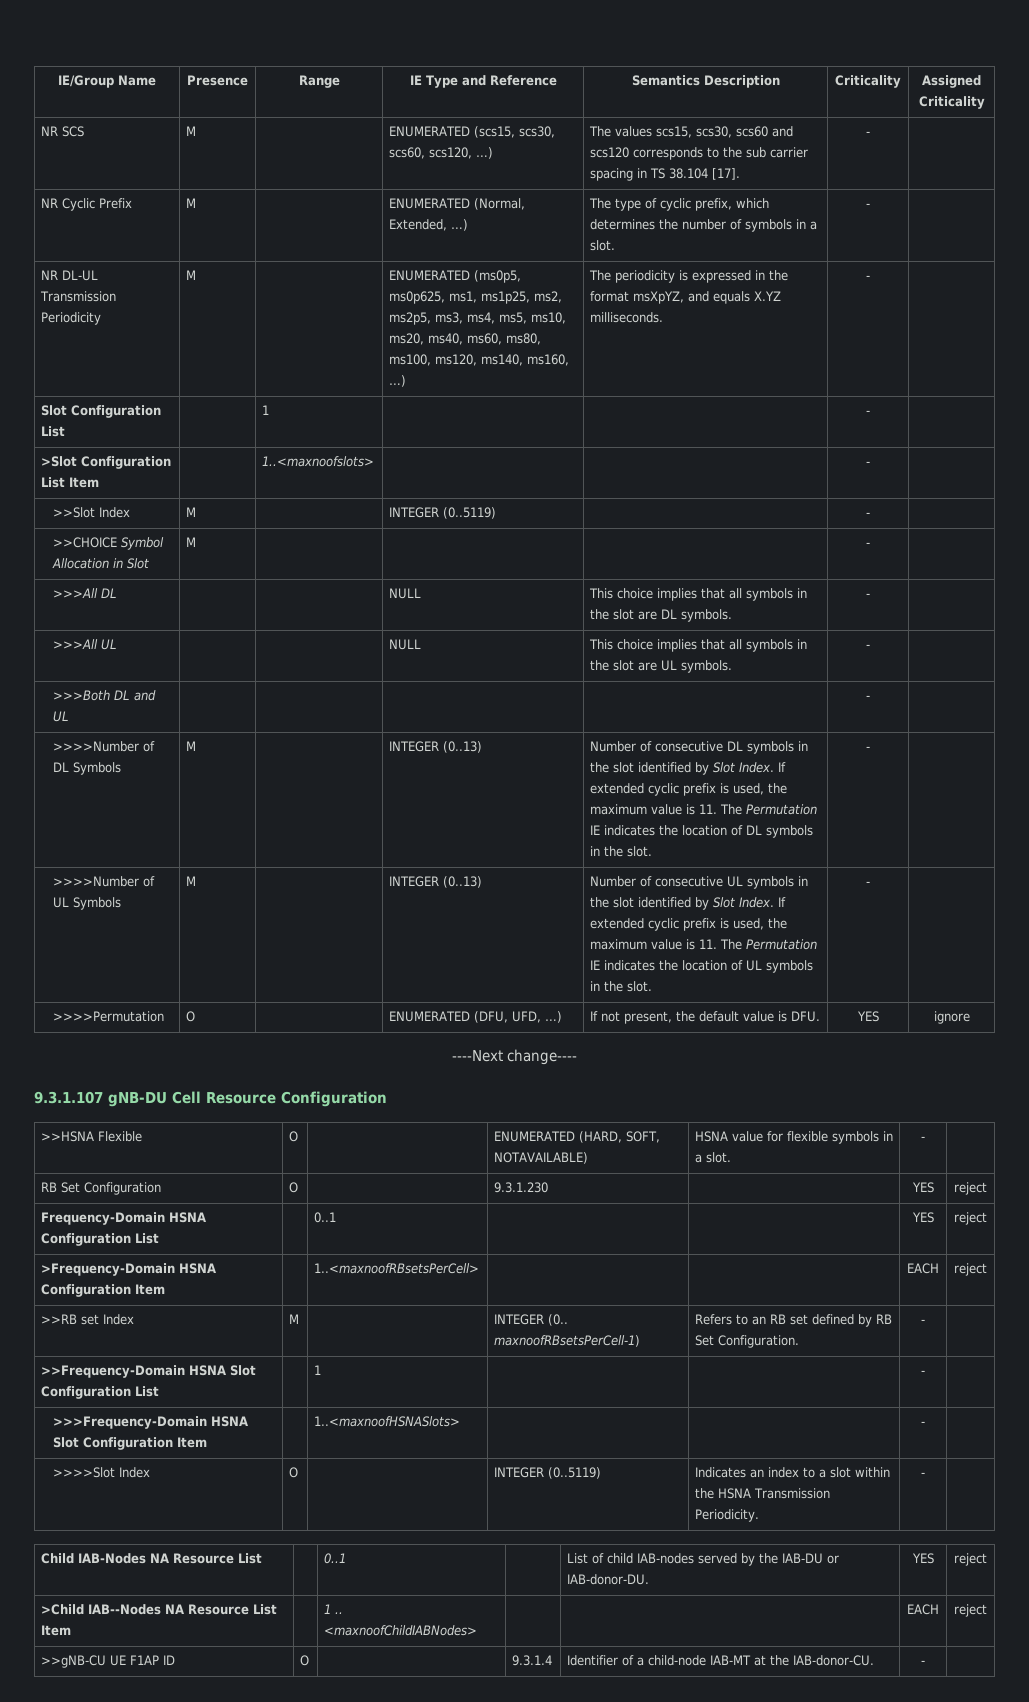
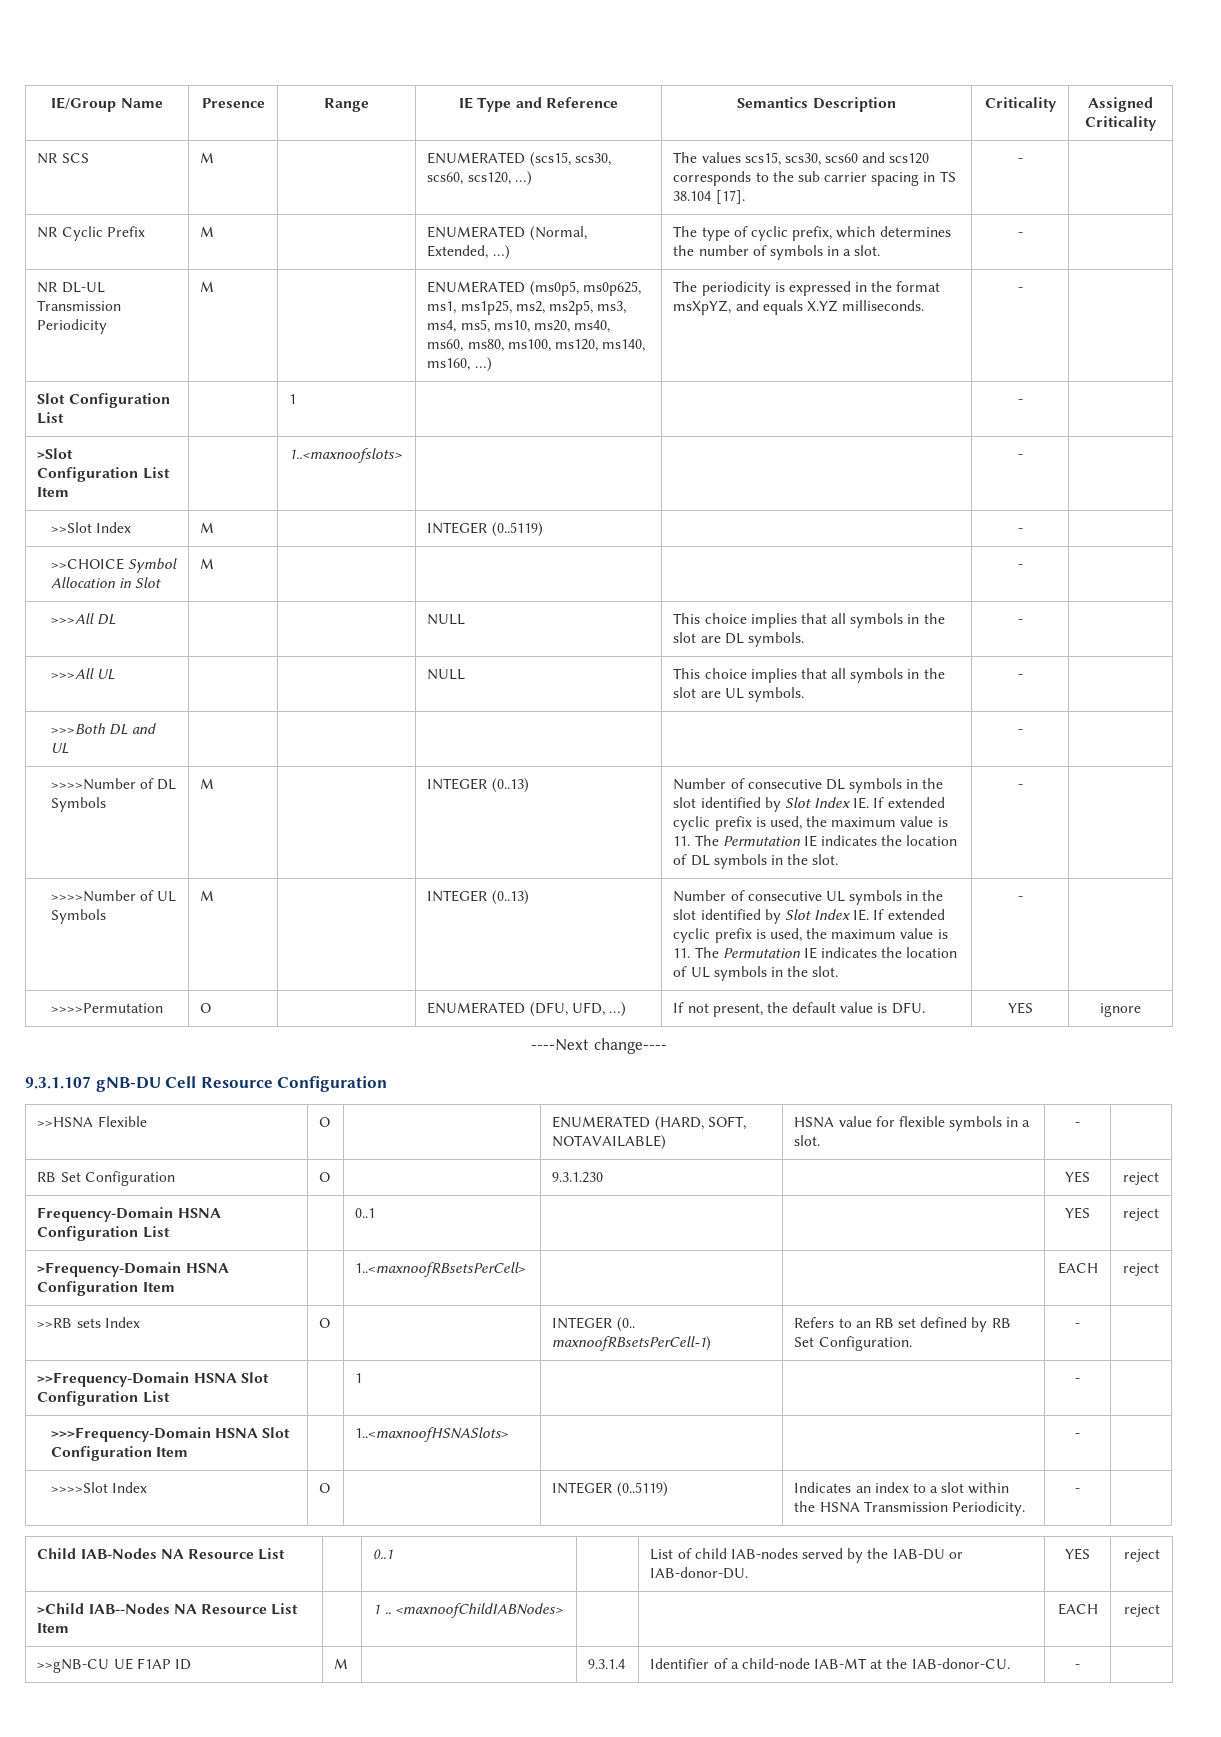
- Number of consecutive DL symbols in the slot identified by Slot Index. If extended cyclic prefix is used, the maximum value is 11. The Permutation IE indicates the location of DL symbols in the slot.
+ Number of consecutive DL symbols in the slot identified by Slot Index IE. If extended cyclic prefix is used, the maximum value is 11. The Permutation IE indicates the location of DL symbols in the slot.
- Number of consecutive UL symbols in the slot identified by Slot Index. If extended cyclic prefix is used, the maximum value is 11. The Permutation IE indicates the location of UL symbols in the slot.
+ Number of consecutive UL symbols in the slot identified by Slot Index IE. If extended cyclic prefix is used, the maximum value is 11. The Permutation IE indicates the location of UL symbols in the slot.
- >>RB set Index | M | | INTEGER (0.. maxnoofRBsetsPerCell-1) | Refers to an RB set defined by RB Set Configuration. | - |
+ >>RB sets Index | O | | INTEGER (0.. maxnoofRBsetsPerCell-1) | Refers to an RB set defined by RB Set Configuration. | - |
- >>gNB-CU UE F1AP ID | O | | 9.3.1.4 | Identifier of a child-node IAB-MT at the IAB-donor-CU. | - |
+ >>gNB-CU UE F1AP ID | M | | 9.3.1.4 | Identifier of a child-node IAB-MT at the IAB-donor-CU. | - |

